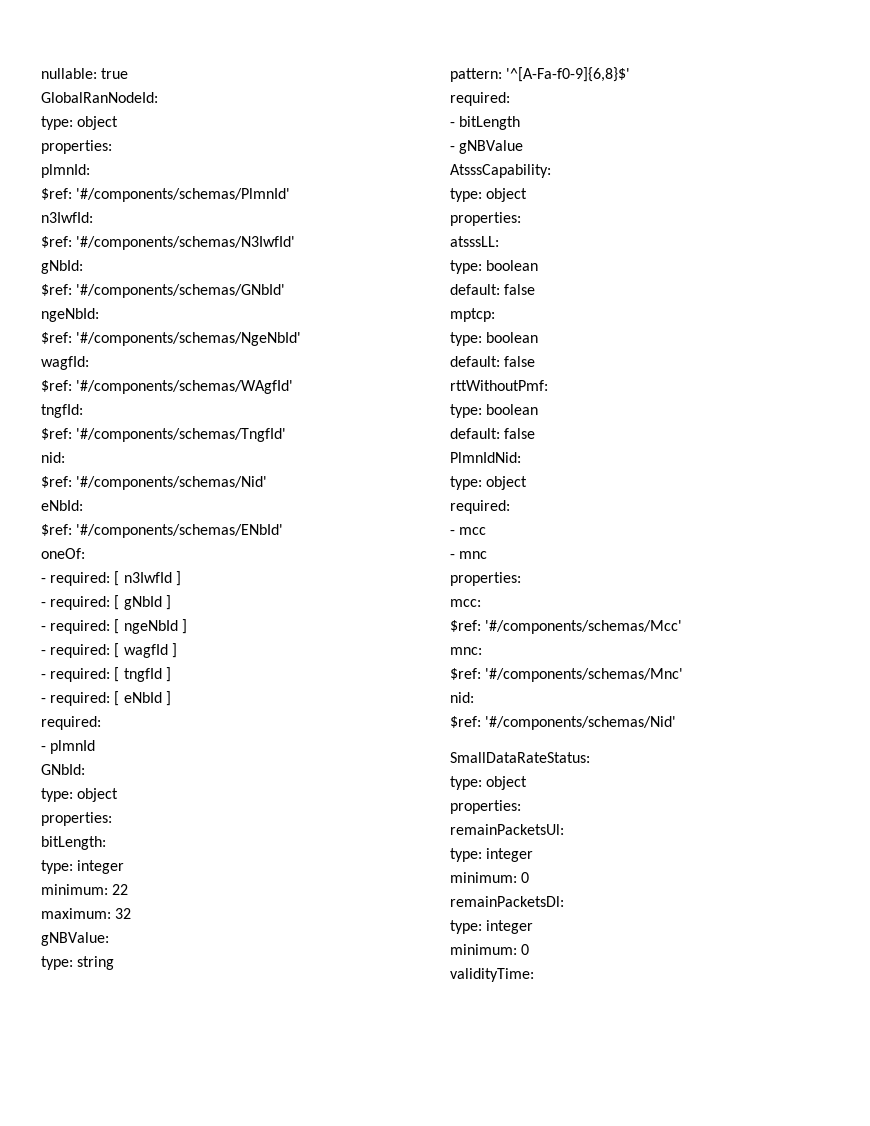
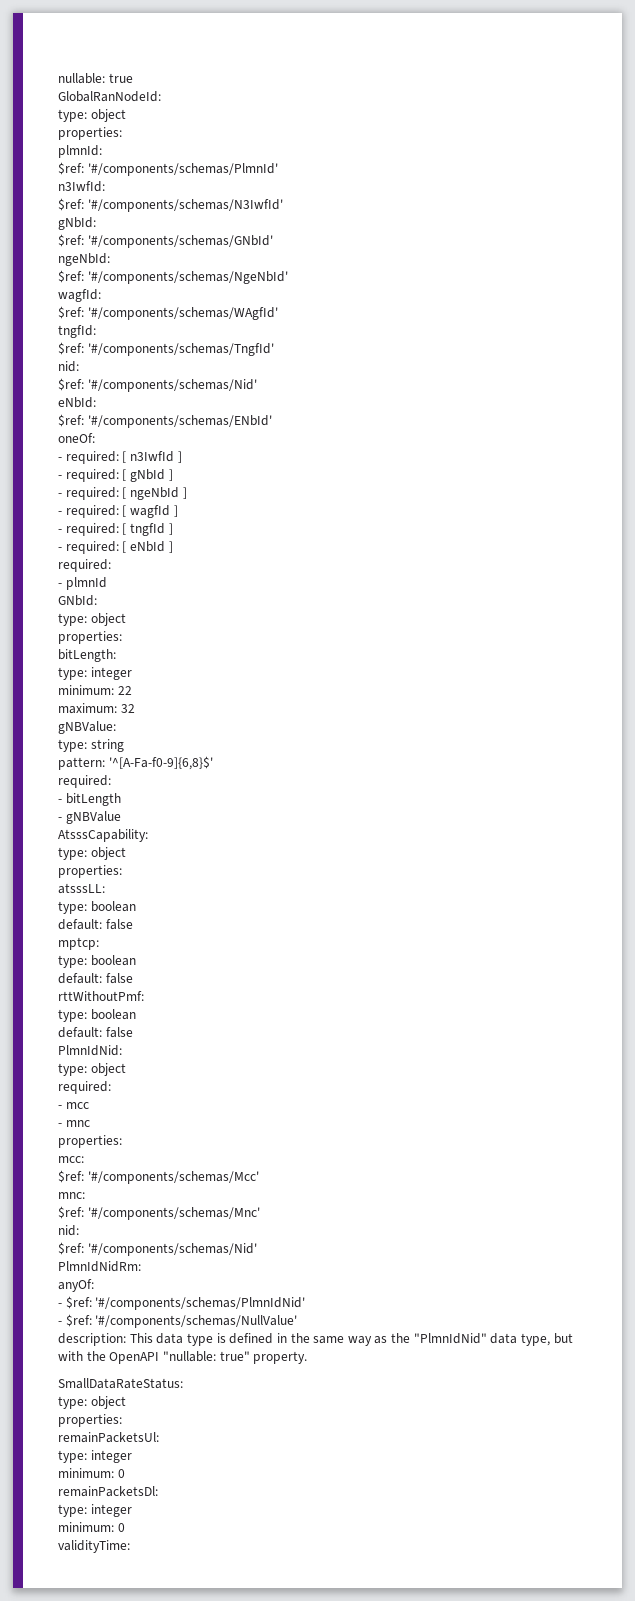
+ PlmnIdNidRm:
+ anyOf:
+ - $ref: '#/components/schemas/PlmnIdNid'
+ - $ref: '#/components/schemas/NullValue'
+ description: This data type is defined in the same way as the "PlmnIdNid" data type, but with the OpenAPI "nullable: true" property.

